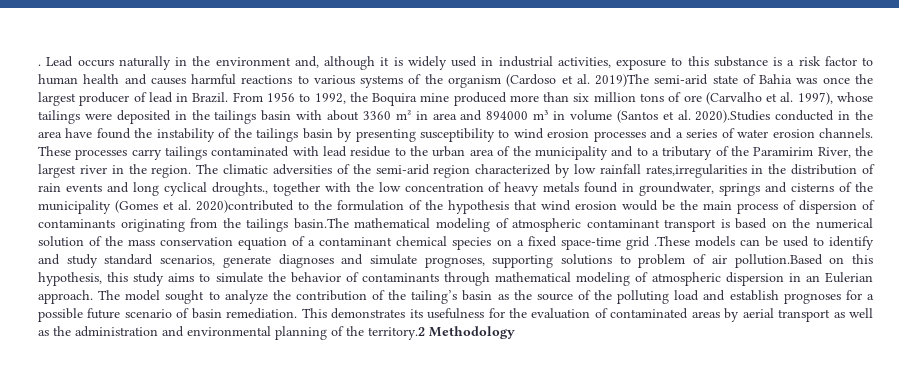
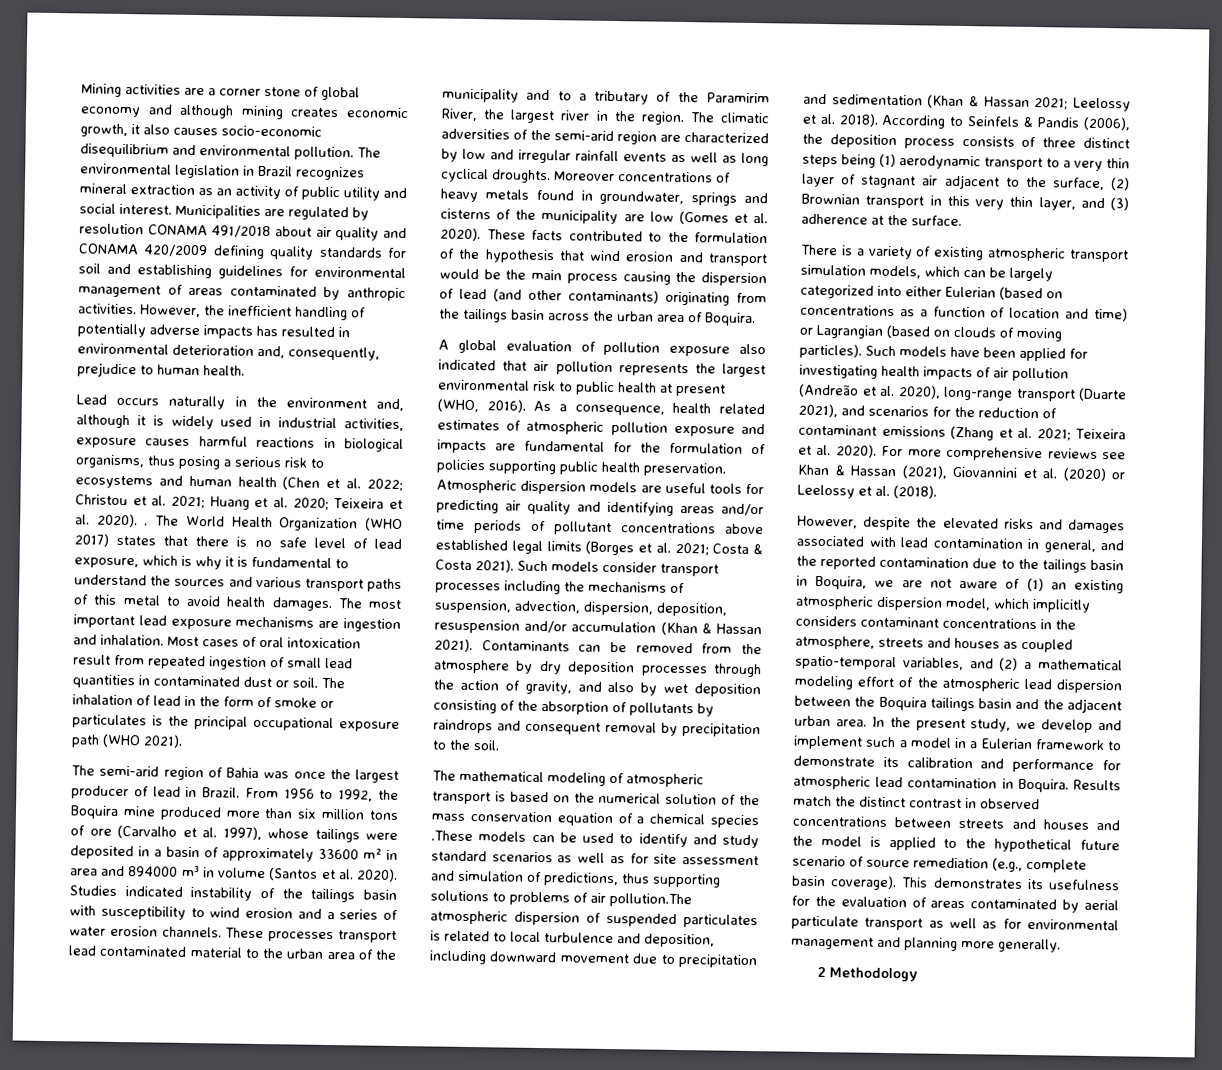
- . Lead occurs naturally in the environment and, although it is widely used in industrial activities, exposure to this substance is a risk factor to human health and causes harmful reactions to various systems of the organism (Cardoso et al. 2019)The semi-arid state of Bahia was once the largest producer of lead in Brazil.
+ Mining activities are a corner stone of global economy and although mining creates economic growth, it also causes socio-economic disequilibrium and environmental pollution. The environmental legislation in Brazil recognizes mineral extraction as an activity of public utility and social interest. Municipalities are regulated by resolution CONAMA 491/2018 about air quality and CONAMA 420/2009 defining quality standards for soil and establishing guidelines for environmental management of areas contaminated by anthropic activities. However, the inefficient handling of potentially adverse impacts has resulted in environmental deterioration and, consequently, prejudice to human health.
+ Lead occurs naturally in the environment and, although it is widely used in industrial activities, exposure causes harmful reactions in biological organisms, thus posing a serious risk to ecosystems and human health (Chen et al. 2022; Christou et al. 2021; Huang et al. 2020; Teixeira et al. 2020). . The World Health Organization (WHO 2017) states that there is no safe level of lead exposure, which is why it is fundamental to understand the sources and various transport paths of this metal to avoid health damages. The most important lead exposure mechanisms are ingestion and inhalation. Most cases of oral intoxication result from repeated ingestion of small lead quantities in contaminated dust or soil. The inhalation of lead in the form of smoke or particulates is the principal occupational exposure path (WHO 2021).
+ The semi-arid region of Bahia was once the largest producer of lead in Brazil.
- From 1956 to 1992, the Boquira mine produced more than six million tons of ore (Carvalho et al. 1997), whose tailings were deposited in the tailings basin with about 3360 m² in area and 894000 m³ in volume (Santos et al. 2020).Studies conducted in the area have found the instability of the tailings basin by presenting susceptibility to wind erosion processes and a series of water erosion channels.
+ From 1956 to 1992, the Boquira mine produced more than six million tons of ore (Carvalho et al. 1997), whose tailings were deposited in a basin of approximately 33600 m² in area and 894000 m³ in volume (Santos et al. 2020). Studies indicated instability of the tailings basin with susceptibility to wind erosion and a series of water erosion channels.
- These processes carry tailings contaminated with lead residue to the urban area of the municipality and to a tributary of the Paramirim River, the largest river in the region.
+ These processes transport lead contaminated material to the urban area of the municipality and to a tributary of the Paramirim River, the largest river in the region.
- The climatic adversities of the semi-arid region characterized by low rainfall rates,irregularities in the distribution of rain events and long cyclical droughts., together with the low concentration of heavy metals found in groundwater, springs and cisterns of the municipality (Gomes et al. 2020)contributed to the formulation of the hypothesis that wind erosion would be the main process of dispersion of contaminants originating from the tailings basin.The mathematical modeling of atmospheric contaminant transport is based on the numerical solution of the mass conservation equation of a contaminant chemical species on a fixed space-time grid .These models can be used to identify and study standard scenarios, generate diagnoses and simulate prognoses, supporting solutions to problem of air pollution.Based on this hypothesis, this study aims to simulate the behavior of contaminants through mathematical modeling of atmospheric dispersion in an Eulerian approach. The model sought to analyze the contribution of the tailing’s basin as the source of the polluting load and establish prognoses for a possible future scenario of basin remediation.
+ The climatic adversities of the semi-arid region are characterized by low and irregular rainfall events as well as long cyclical droughts. Moreover concentrations of heavy metals found in groundwater, springs and cisterns of the municipality are low (Gomes et al. 2020). These facts contributed to the formulation of the hypothesis that wind erosion and transport would be the main process causing the dispersion of lead (and other contaminants) originating from the tailings basin across the urban area of Boquira.
+ A global evaluation of pollution exposure also indicated that air pollution represents the largest environmental risk to public health at present (WHO, 2016). As a consequence, health related estimates of atmospheric pollution exposure and impacts are fundamental for the formulation of policies supporting public health preservation. Atmospheric dispersion models are useful tools for predicting air quality and identifying areas and/or time periods of pollutant concentrations above established legal limits (Borges et al. 2021; Costa & Costa 2021). Such models consider transport processes including the mechanisms of suspension, advection, dispersion, deposition, resuspension and/or accumulation (Khan & Hassan 2021). Contaminants can be removed from the atmosphere by dry deposition processes through the action of gravity, and also by wet deposition consisting of the absorption of pollutants by raindrops and consequent removal by precipitation to the soil.
+ The mathematical modeling of atmospheric transport is based on the numerical solution of the mass conservation equation of a chemical species .These models can be used to identify and study standard scenarios as well as for site assessment and simulation of predictions, thus supporting solutions to problems of air pollution.The atmospheric dispersion of suspended particulates is related to local turbulence and deposition, including downward movement due to precipitation and sedimentation (Khan & Hassan 2021; Leelossy et al. 2018). According to Seinfels & Pandis (2006), the deposition process consists of three distinct steps being (1) aerodynamic transport to a very thin layer of stagnant air adjacent to the surface, (2) Brownian transport in this very thin layer, and (3) adherence at the surface.
+ There is a variety of existing atmospheric transport simulation models, which can be largely categorized into either Eulerian (based on concentrations as a function of location and time) or Lagrangian (based on clouds of moving particles). Such models have been applied for investigating health impacts of air pollution (Andreão et al. 2020), long-range transport (Duarte 2021), and scenarios for the reduction of contaminant emissions (Zhang et al. 2021; Teixeira et al. 2020). For more comprehensive reviews see Khan & Hassan (2021), Giovannini et al. (2020) or Leelossy et al. (2018).
+ However, despite the elevated risks and damages associated with lead contamination in general, and the reported contamination due to the tailings basin in Boquira, we are not aware of (1) an existing atmospheric dispersion model, which implicitly considers contaminant concentrations in the atmosphere, streets and houses as coupled spatio-temporal variables, and (2) a mathematical modeling effort of the atmospheric lead dispersion between the Boquira tailings basin and the adjacent urban area. In the present study, we develop and implement such a model in a Eulerian framework to demonstrate its calibration and performance for atmospheric lead contamination in Boquira. Results match the distinct contrast in observed concentrations between streets and houses and the model is applied to the hypothetical future scenario of source remediation (e.g., complete basin coverage).
- This demonstrates its usefulness for the evaluation of contaminated areas by aerial transport as well as the administration and environmental planning of the territory.2 Methodology
+ This demonstrates its usefulness for the evaluation of areas contaminated by aerial particulate transport as well as for environmental management and planning more generally.
+ 2 Methodology

